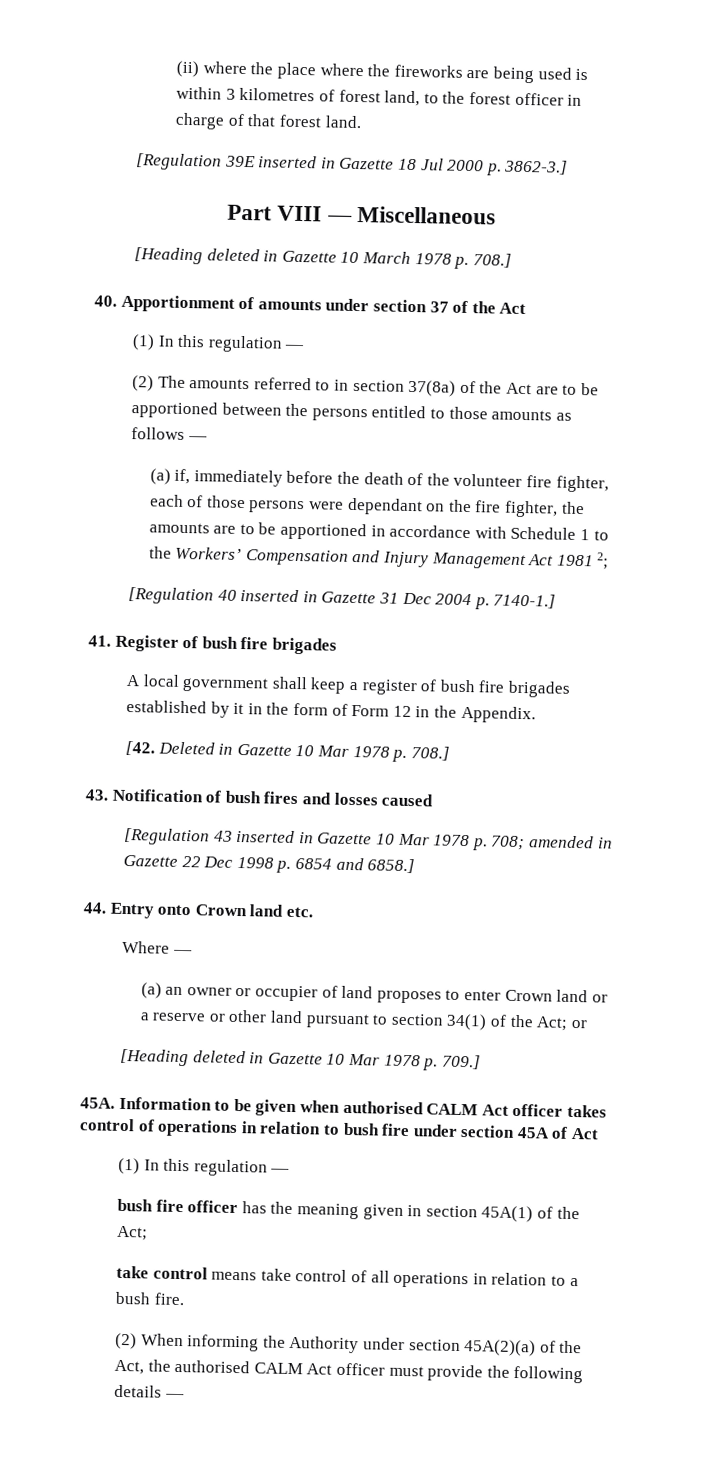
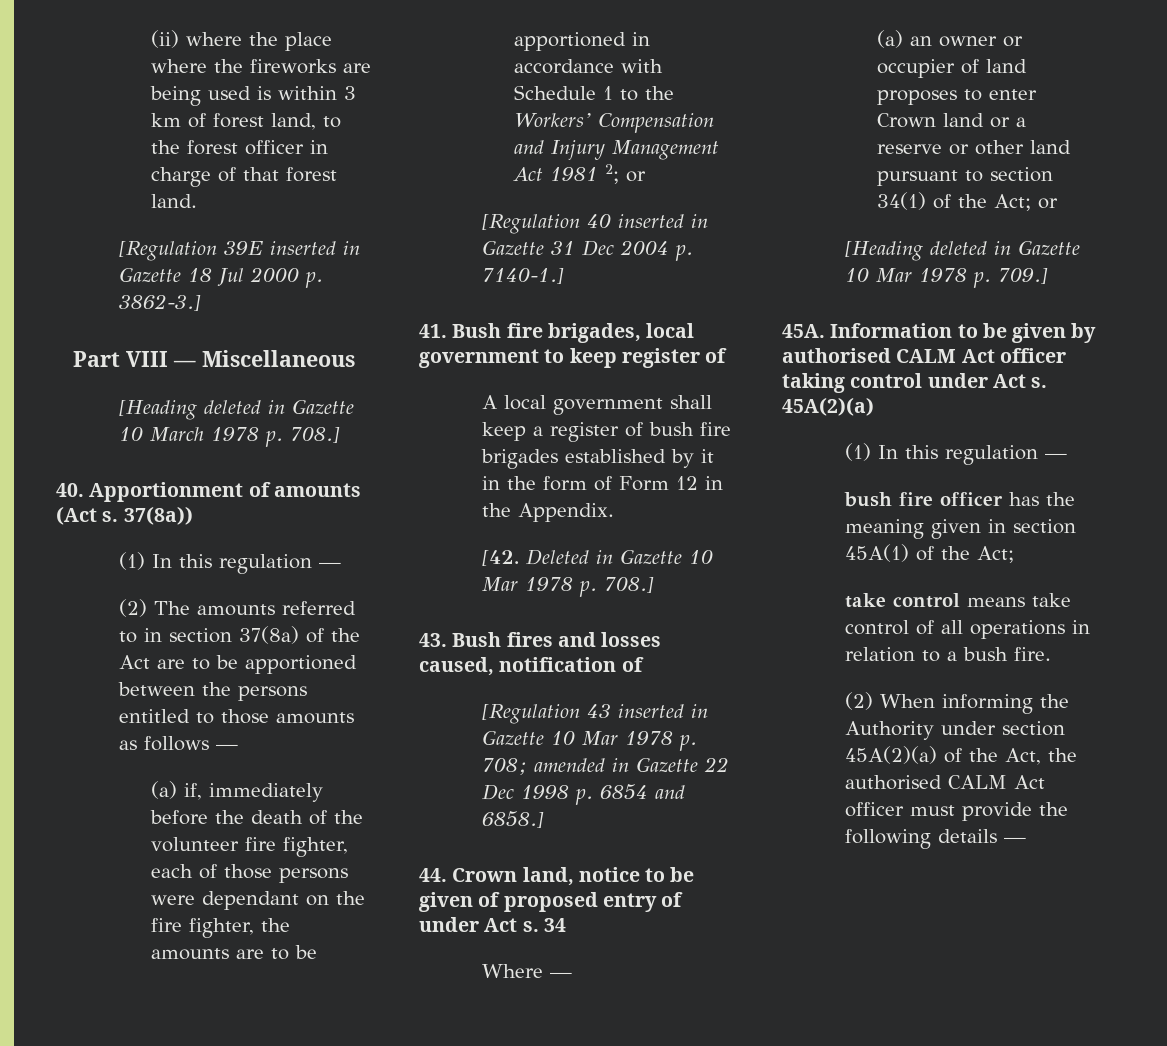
- (ii) where the place where the fireworks are being used is within 3 kilometres of forest land, to the forest officer in charge of that forest land.
+ (ii) where the place where the fireworks are being used is within 3 km of forest land, to the forest officer in charge of that forest land.
- 40. Apportionment of amounts under section 37 of the Act
+ 40. Apportionment of amounts (Act s. 37(8a))
- (a) if, immediately before the death of the volunteer fire fighter, each of those persons were dependant on the fire fighter, the amounts are to be apportioned in accordance with Schedule 1 to the Workers’ Compensation and Injury Management Act 1981 2;
+ (a) if, immediately before the death of the volunteer fire fighter, each of those persons were dependant on the fire fighter, the amounts are to be apportioned in accordance with Schedule 1 to the Workers’ Compensation and Injury Management Act 1981 2; or
- 41. Register of bush fire brigades
+ 41. Bush fire brigades, local government to keep register of
- 43. Notification of bush fires and losses caused
+ 43. Bush fires and losses caused, notification of
- 44. Entry onto Crown land etc.
+ 44. Crown land, notice to be given of proposed entry of under Act s. 34
- Information to be given when authorised CALM Act officer takes control of operations in relation to bush fire under section 45A of Act
+ Information to be given by authorised CALM Act officer taking control under Act s. 45A(2)(a)

